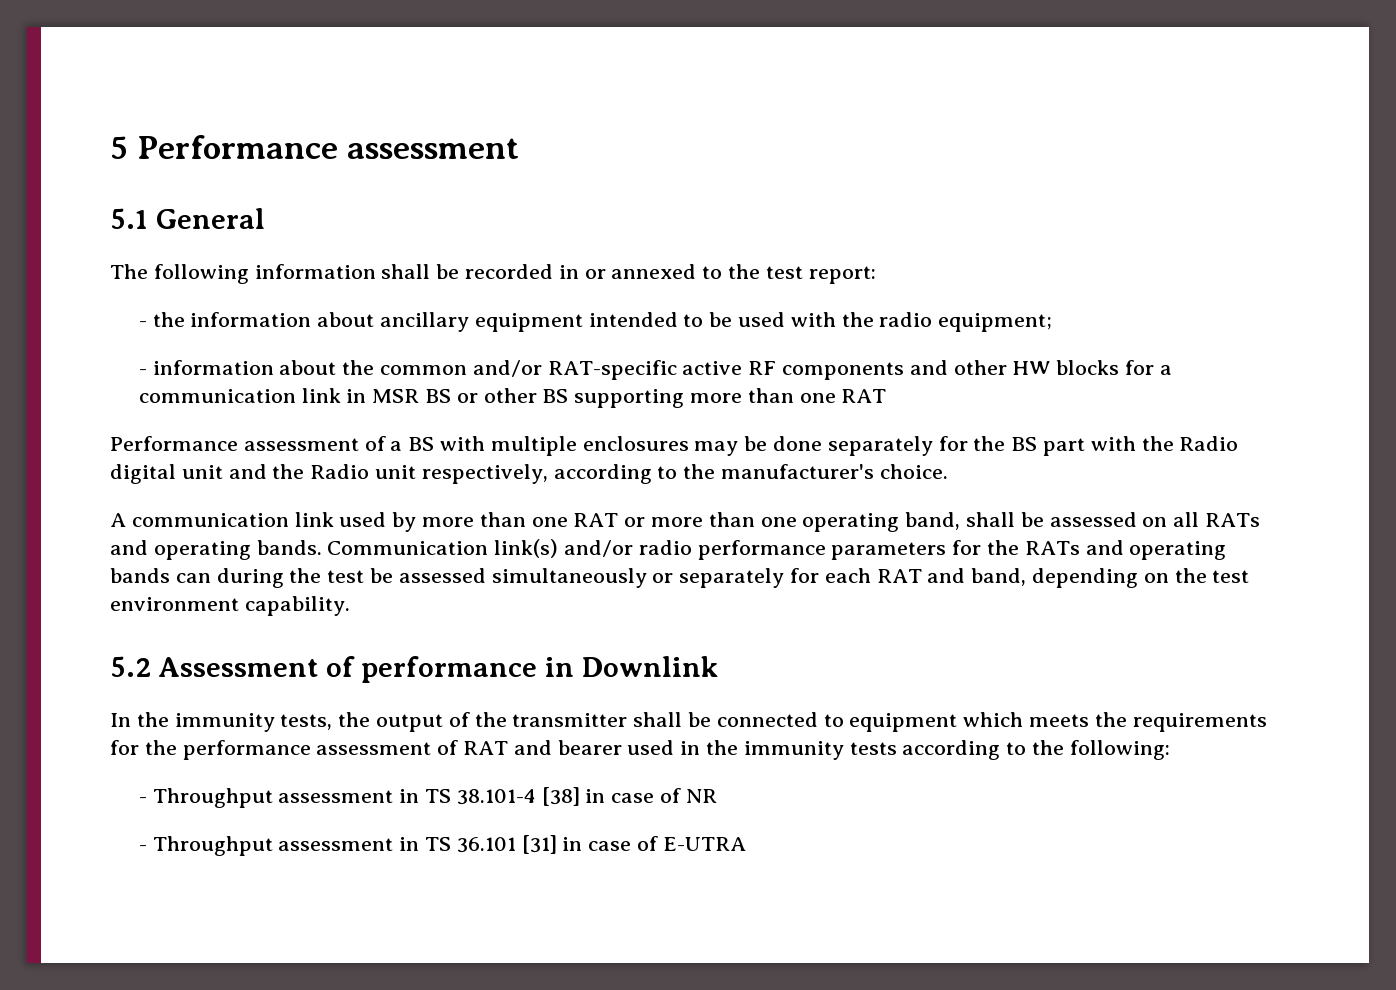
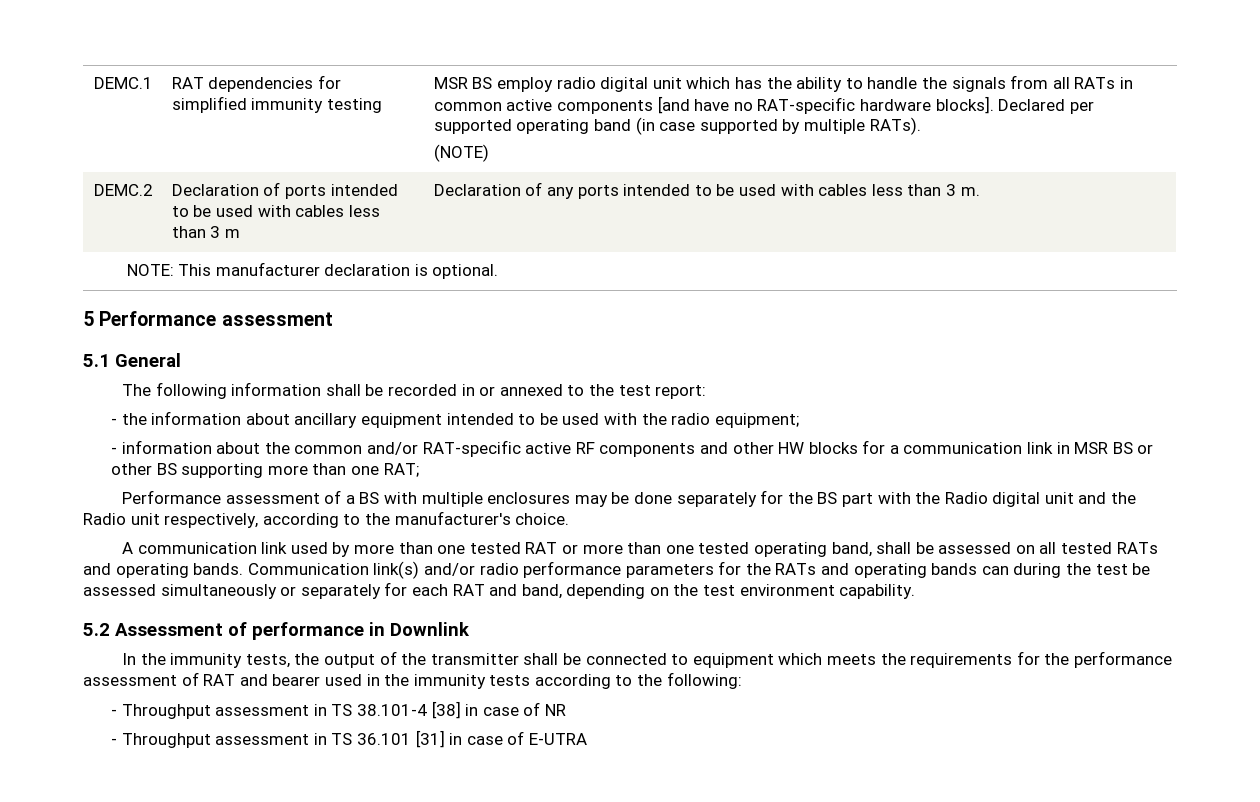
+ DEMC.1 | RAT dependencies for simplified immunity testing | MSR BS employ radio digital unit which has the ability to handle the signals from all RATs in common active components [and have no RAT-specific hardware blocks]. Declared per supported operating band (in case supported by multiple RATs).
+ (NOTE)
+ DEMC.2 | Declaration of ports intended to be used with cables less than 3 m | Declaration of any ports intended to be used with cables less than 3 m.
+ NOTE: This manufacturer declaration is optional.
- - information about the common and/or RAT-specific active RF components and other HW blocks for a communication link in MSR BS or other BS supporting more than one RAT
+ - information about the common and/or RAT-specific active RF components and other HW blocks for a communication link in MSR BS or other BS supporting more than one RAT;
- A communication link used by more than one RAT or more than one operating band, shall be assessed on all RATs and operating bands.
+ A communication link used by more than one tested RAT or more than one tested operating band, shall be assessed on all tested RATs and operating bands.

